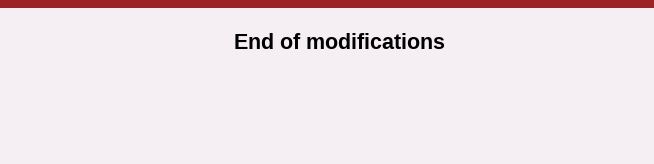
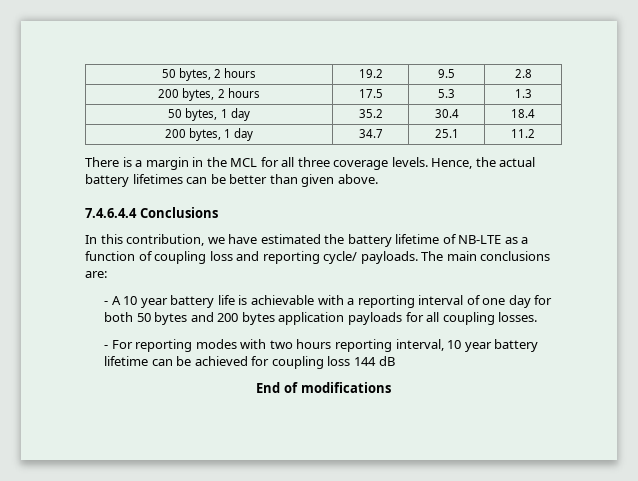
+ 50 bytes, 2 hours | 19.2 | 9.5 | 2.8
+ 200 bytes, 2 hours | 17.5 | 5.3 | 1.3
+ 50 bytes, 1 day | 35.2 | 30.4 | 18.4
+ 200 bytes, 1 day | 34.7 | 25.1 | 11.2
+ There is a margin in the MCL for all three coverage levels. Hence, the actual battery lifetimes can be better than given above.
+ 7.4.6.4.4 Conclusions
+ In this contribution, we have estimated the battery lifetime of NB-LTE as a function of coupling loss and reporting cycle/ payloads. The main conclusions are:
+ - A 10 year battery life is achievable with a reporting interval of one day for both 50 bytes and 200 bytes application payloads for all coupling losses.
+ - For reporting modes with two hours reporting interval, 10 year battery lifetime can be achieved for coupling loss 144 dB

